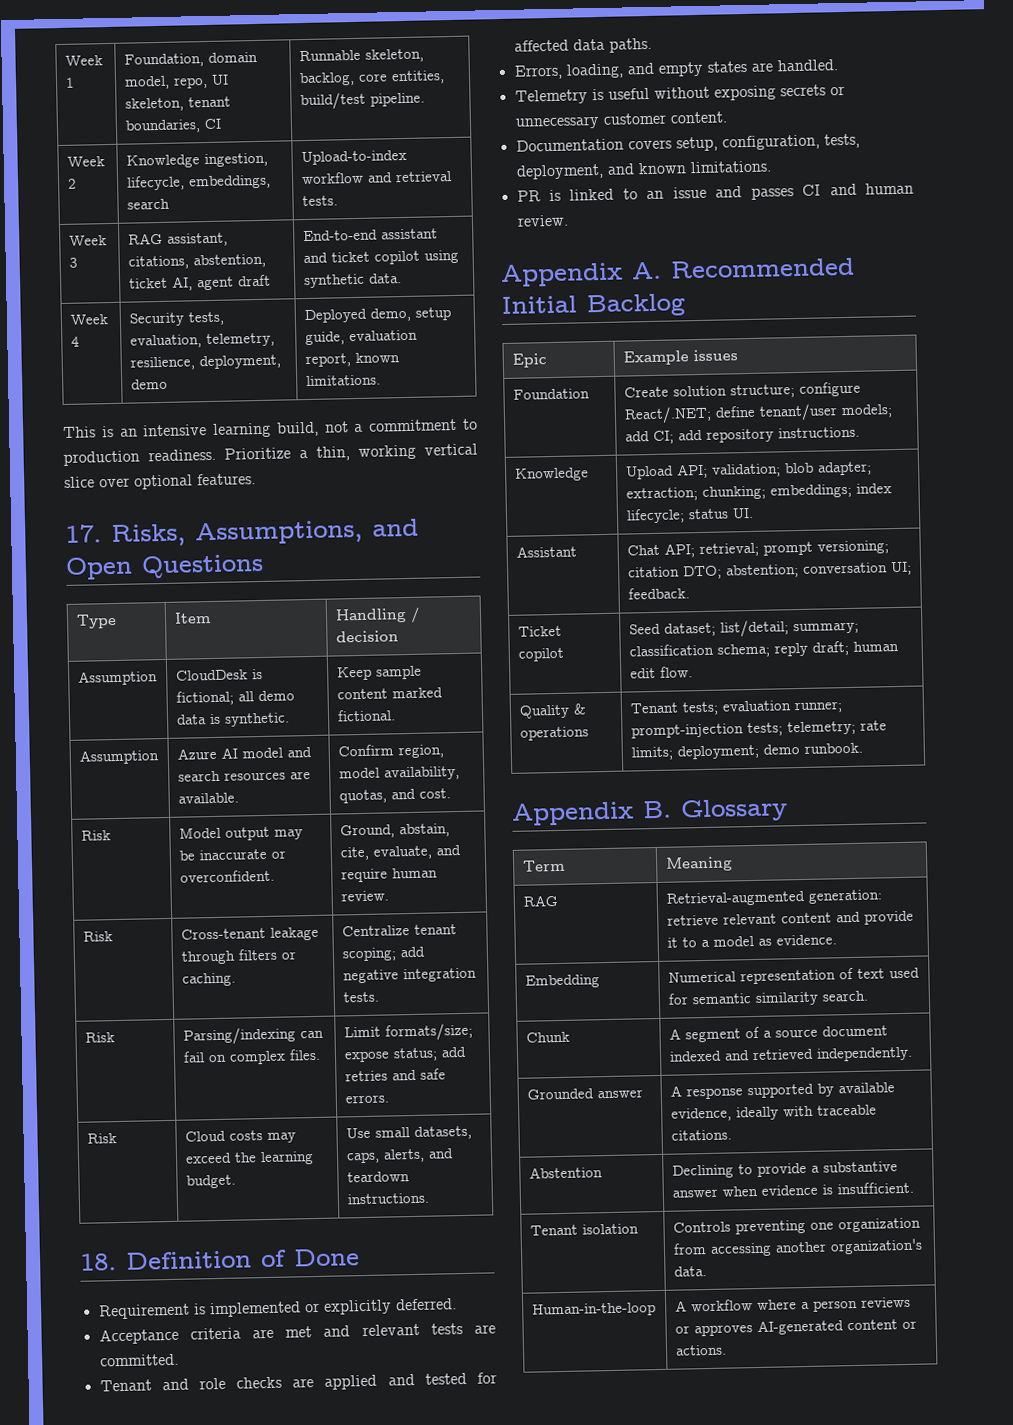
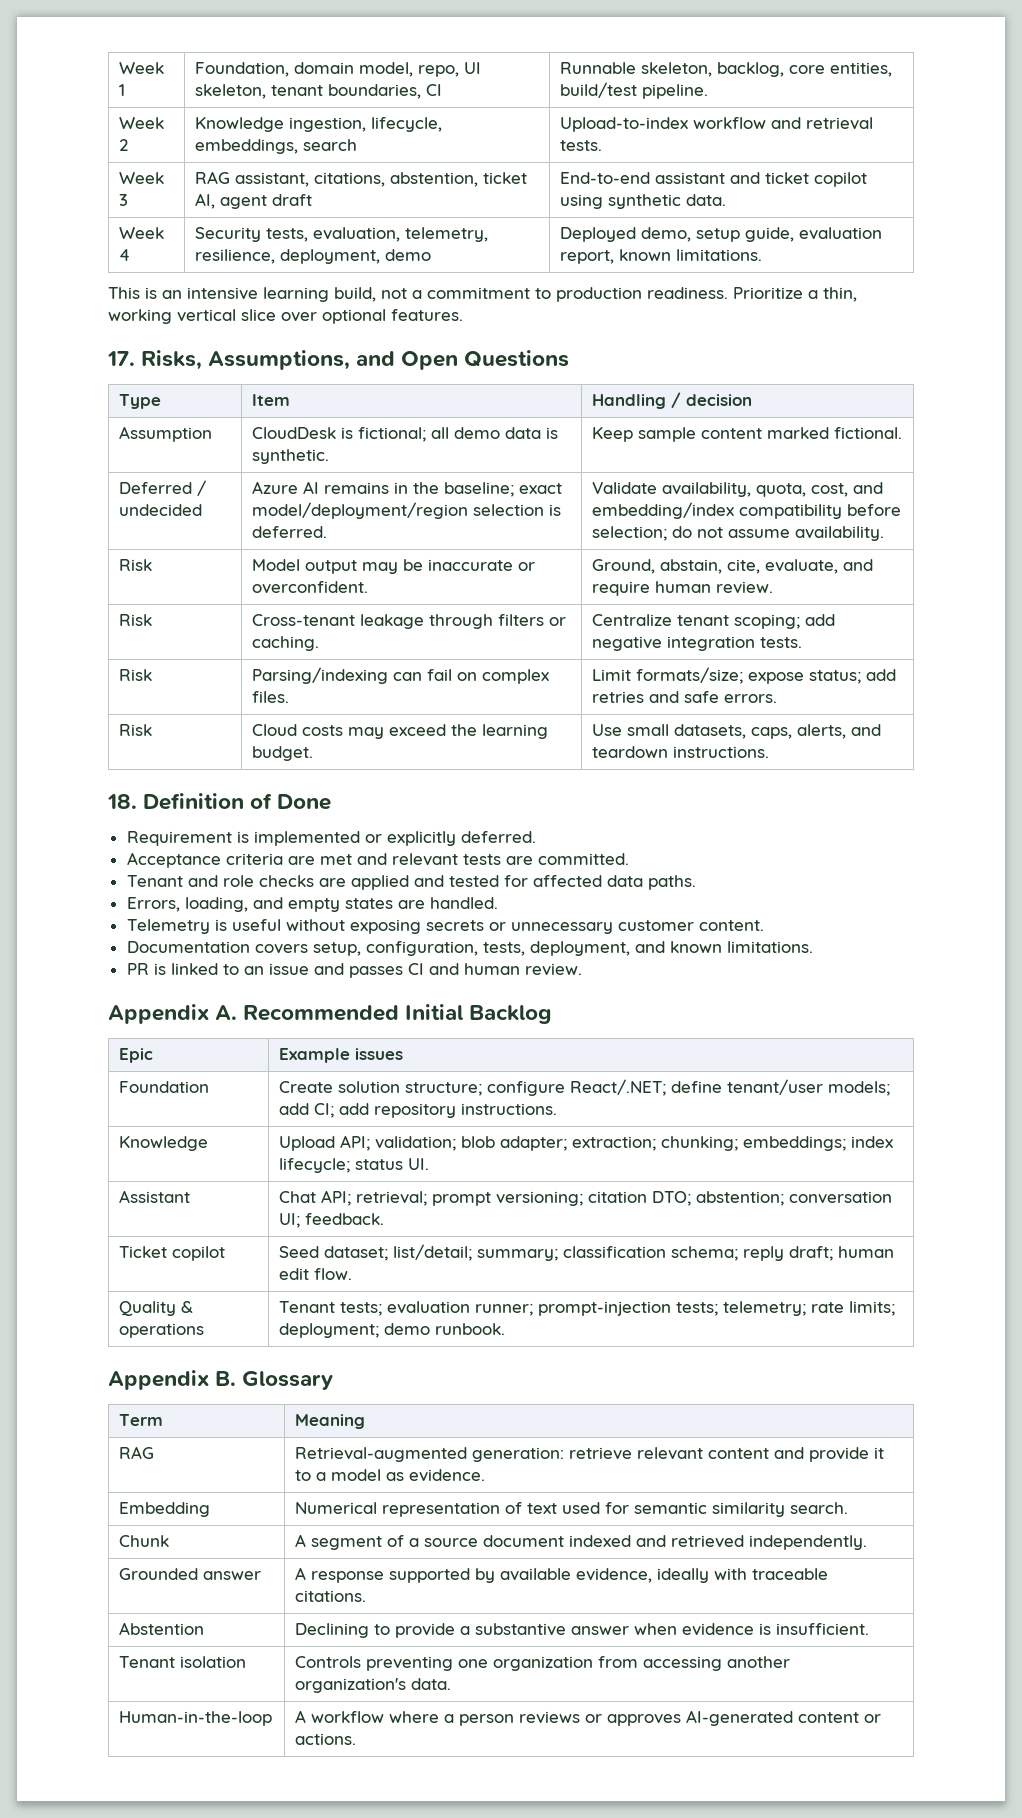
- Assumption | Azure AI model and search resources are available. | Confirm region, model availability, quotas, and cost.
+ Deferred / undecided | Azure AI remains in the baseline; exact model/deployment/region selection is deferred. | Validate availability, quota, cost, and embedding/index compatibility before selection; do not assume availability.

